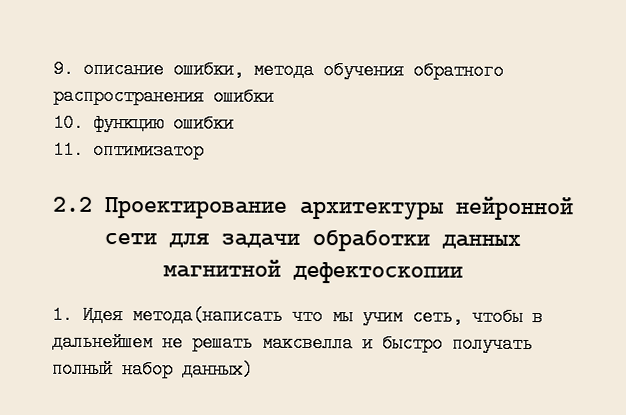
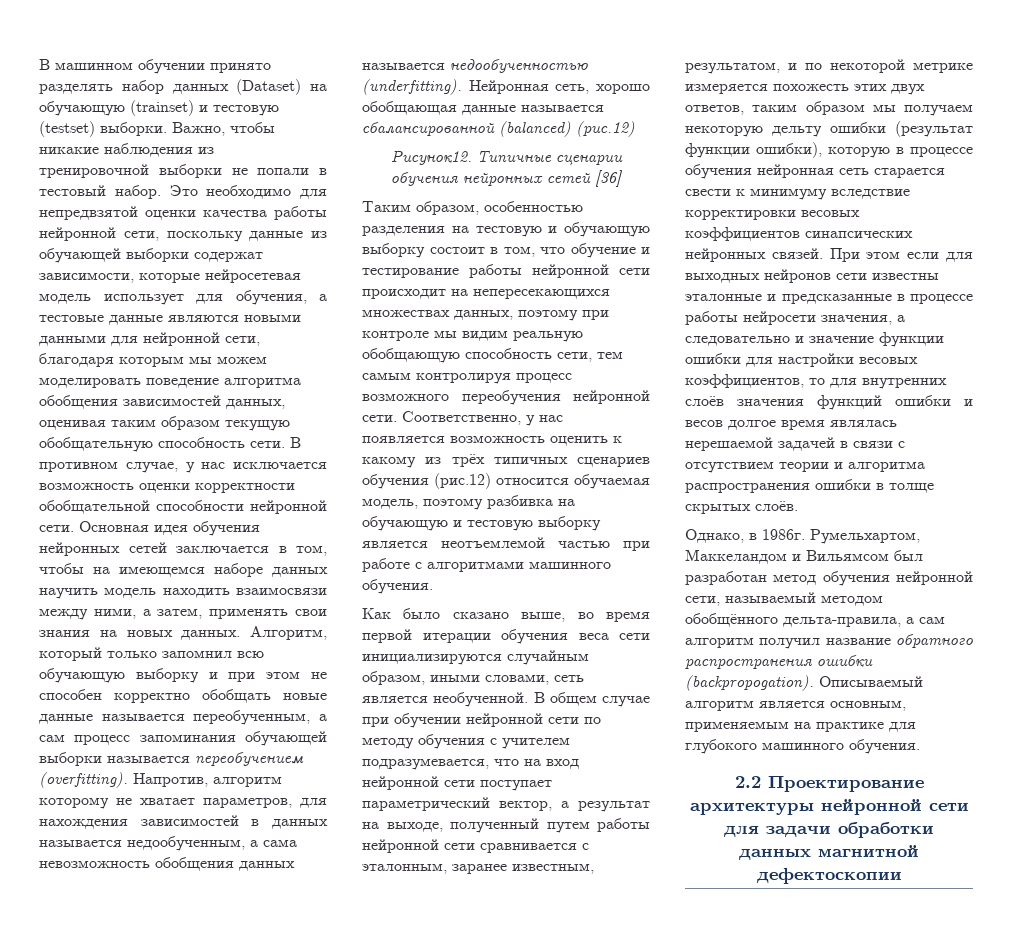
- 9. описание ошибки, метода обучения обратного распространения ошибки
- 10. функцию ошибки
- 11. оптимизатор
+ В машинном обучении принято разделять набор данных (Dataset) на обучающую (trainset) и тестовую (testset) выборки. Важно, чтобы никакие наблюдения из тренировочной выборки не попали в тестовый набор. Это необходимо для непредвзятой оценки качества работы нейронной сети, поскольку данные из обучающей выборки содержат зависимости, которые нейросетевая модель использует для обучения, а тестовые данные являются новыми данными для нейронной сети, благодаря которым мы можем моделировать поведение алгоритма обобщения зависимостей данных, оценивая таким образом текущую обобщательную способность сети. В противном случае, у нас исключается возможность оценки корректности обобщательной способности нейронной сети. Основная идея обучения нейронных сетей заключается в том, чтобы на имеющемся наборе данных научить модель находить взаимосвязи между ними, а затем, применять свои знания на новых данных. Алгоритм, который только запомнил всю обучающую выборку и при этом не способен корректно обобщать новые данные называется переобученным, а сам процесс запоминания обучающей выборки называется переобучением (overfitting). Напротив, алгоритм которому не хватает параметров, для нахождения зависимостей в данных называется недообученным, а сама невозможность обобщения данных называется недообученностью (underfitting). Нейронная сеть, хорошо обобщающая данные называется сбалансированной (balanced) (рис.12)
+ Рисунок12. Типичные сценарии обучения нейронных сетей [36]
+ Таким образом, особенностью разделения на тестовую и обучающую выборку состоит в том, что обучение и тестирование работы нейронной сети происходит на непересекающихся множествах данных, поэтому при контроле мы видим реальную обобщающую способность сети, тем самым контролируя процесс возможного переобучения нейронной сети. Соответственно, у нас появляется возможность оценить к какому из трёх типичных сценариев обучения (рис.12) относится обучаемая модель, поэтому разбивка на обучающую и тестовую выборку является неотъемлемой частью при работе с алгоритмами машинного обучения.
+ Как было сказано выше, во время первой итерации обучения веса сети инициализируются случайным образом, иными словами, сеть является необученной. В общем случае при обучении нейронной сети по методу обучения с учителем подразумевается, что на вход нейронной сети поступает параметрический вектор, а результат на выходе, полученный путем работы нейронной сети сравнивается с эталонным, заранее известным, результатом, и по некоторой метрике измеряется похожесть этих двух ответов, таким образом мы получаем некоторую дельту ошибки (результат функции ошибки), которую в процессе обучения нейронная сеть старается свести к минимуму вследствие корректировки весовых коэффициентов синапсических нейронных связей. При этом если для выходных нейронов сети известны эталонные и предсказанные в процессе работы нейросети значения, а следовательно и значение функции ошибки для настройки весовых коэффициентов, то для внутренних слоёв значения функций ошибки и весов долгое время являлась нерешаемой задачей в связи с отсутствием теории и алгоритма распространения ошибки в толще скрытых слоёв.
+ Однако, в 1986г. Румельхартом, Маккеландом и Вильямсом был разработан метод обучения нейронной сети, называемый методом обобщённого дельта-правила, а сам алгоритм получил название обратного распространения ошибки (backpropogation). Описываемый алгоритм является основным, применяемым на практике для глубокого машинного обучения.
- 1. Идея метода(написать что мы учим сеть, чтобы в дальнейшем не решать максвелла и быстро получать полный набор данных)

